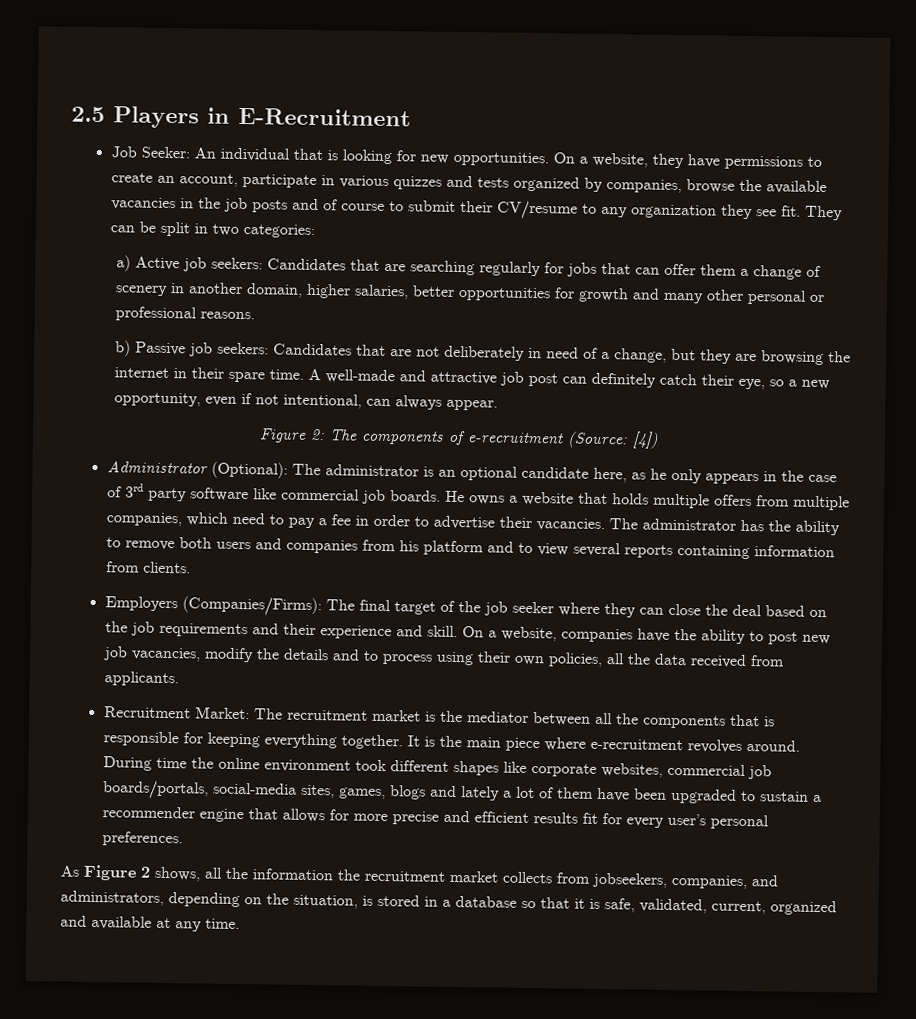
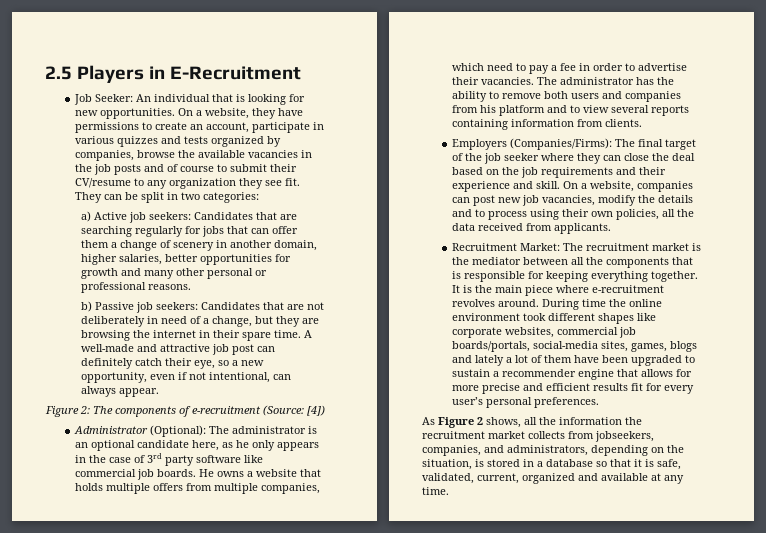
- On a website, companies have the ability to post new job vacancies, modify the details and to process using their own policies, all the data received from applicants.
+ On a website, companies can post new job vacancies, modify the details and to process using their own policies, all the data received from applicants.

